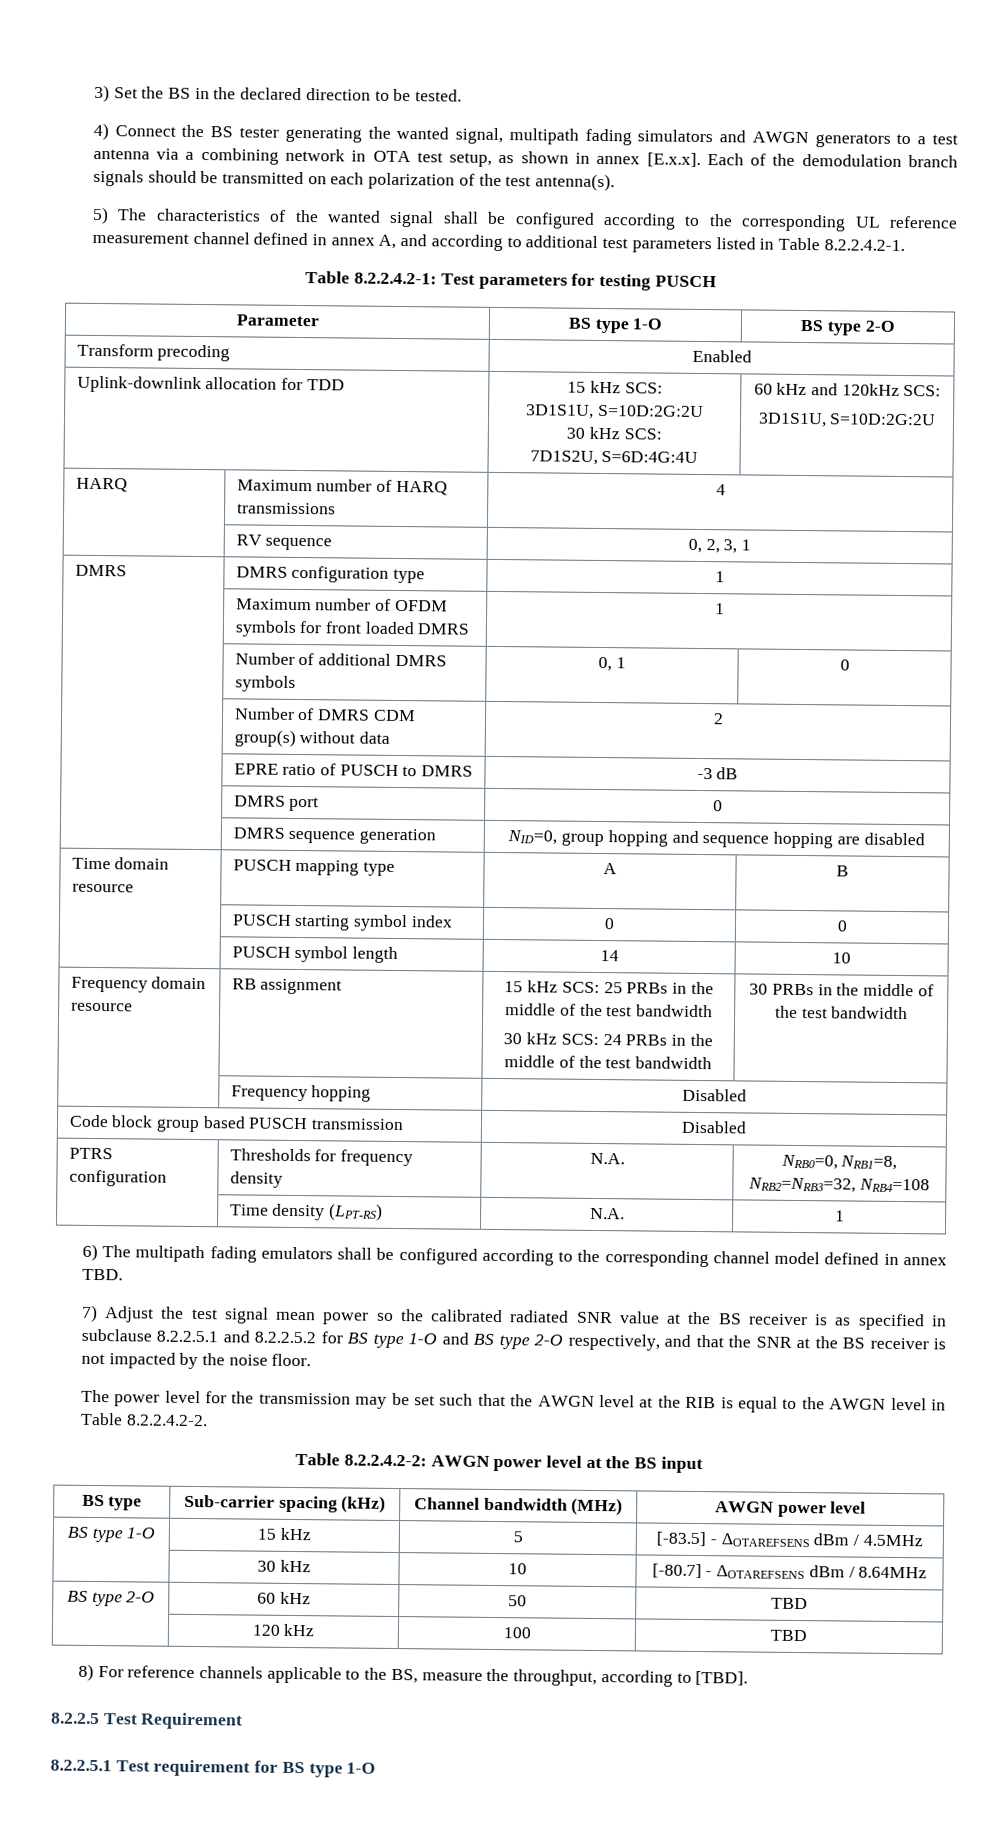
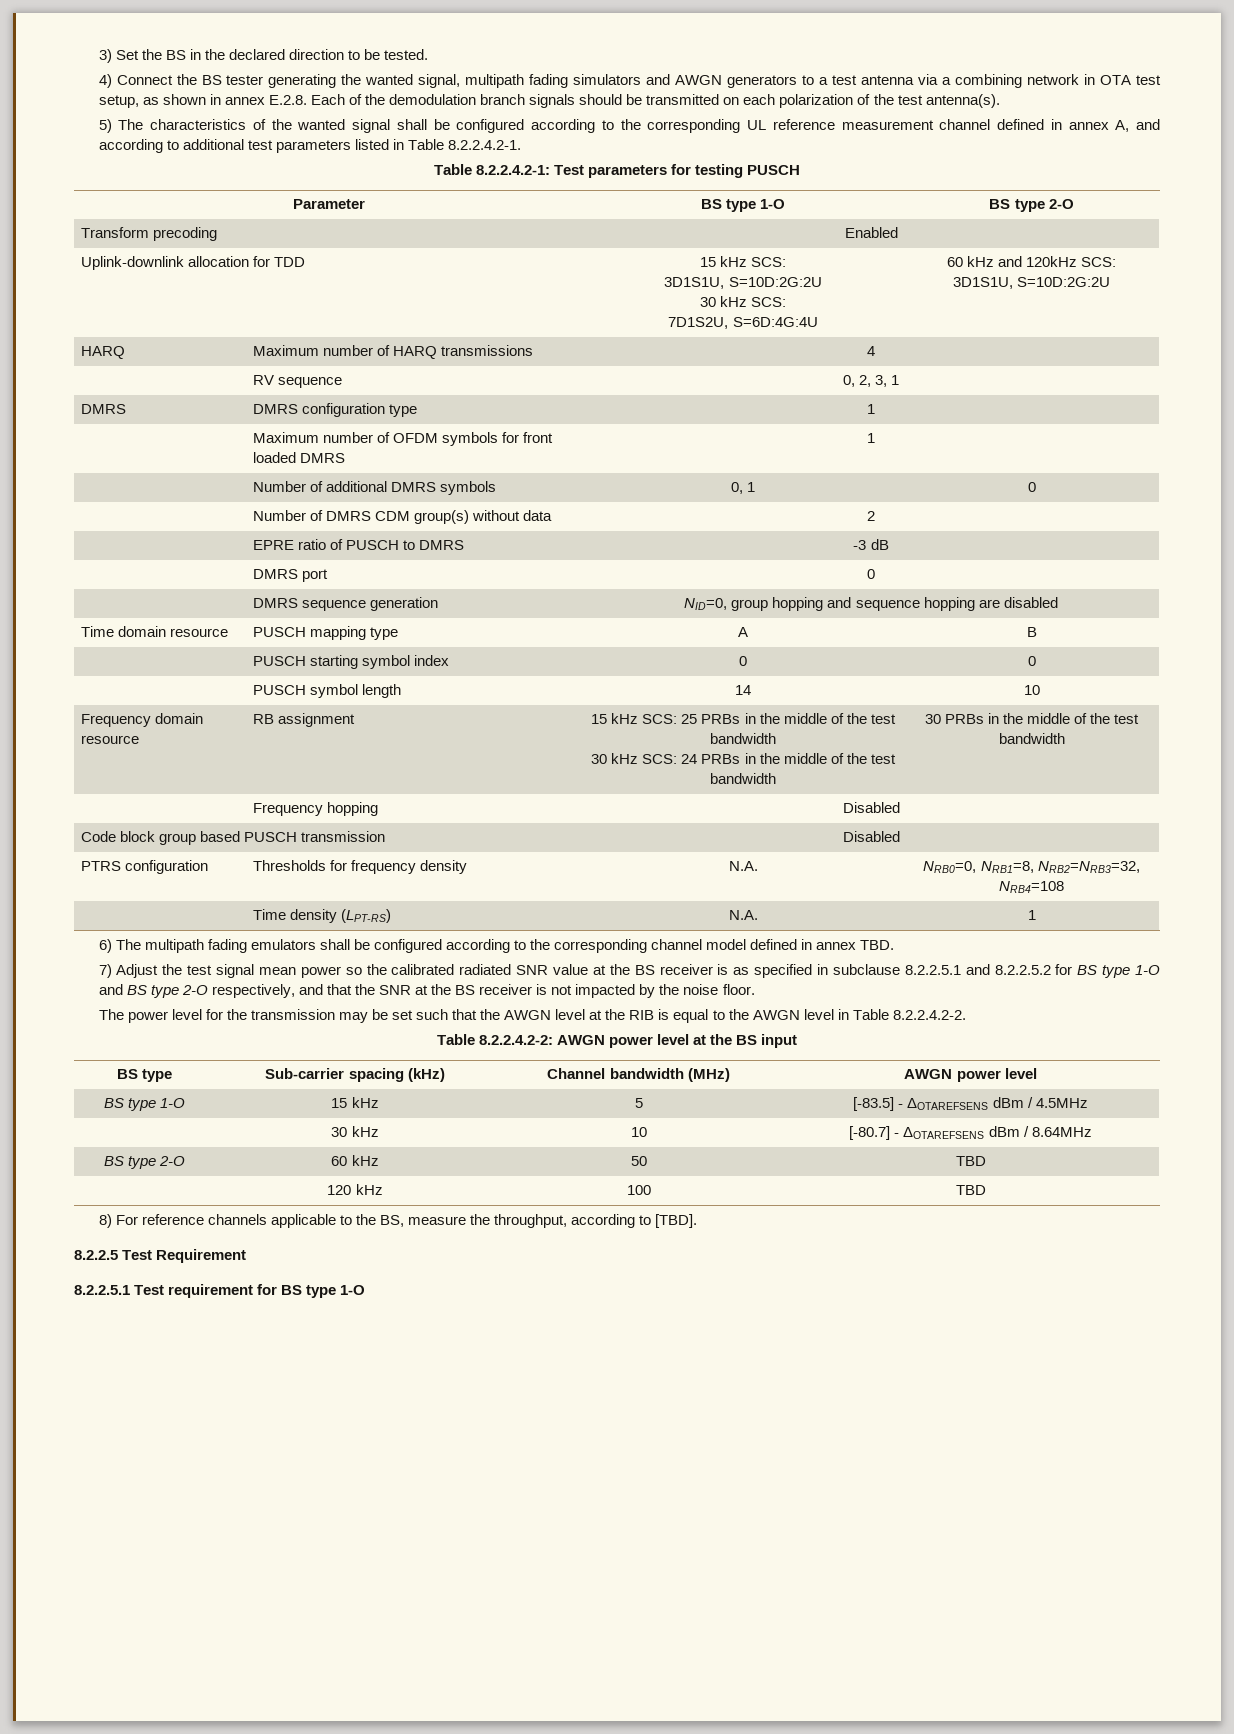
- 4) Connect the BS tester generating the wanted signal, multipath fading simulators and AWGN generators to a test antenna via a combining network in OTA test setup, as shown in annex [E.x.x]. Each of the demodulation branch signals should be transmitted on each polarization of the test antenna(s).
+ 4) Connect the BS tester generating the wanted signal, multipath fading simulators and AWGN generators to a test antenna via a combining network in OTA test setup, as shown in annex E.2.8. Each of the demodulation branch signals should be transmitted on each polarization of the test antenna(s).

